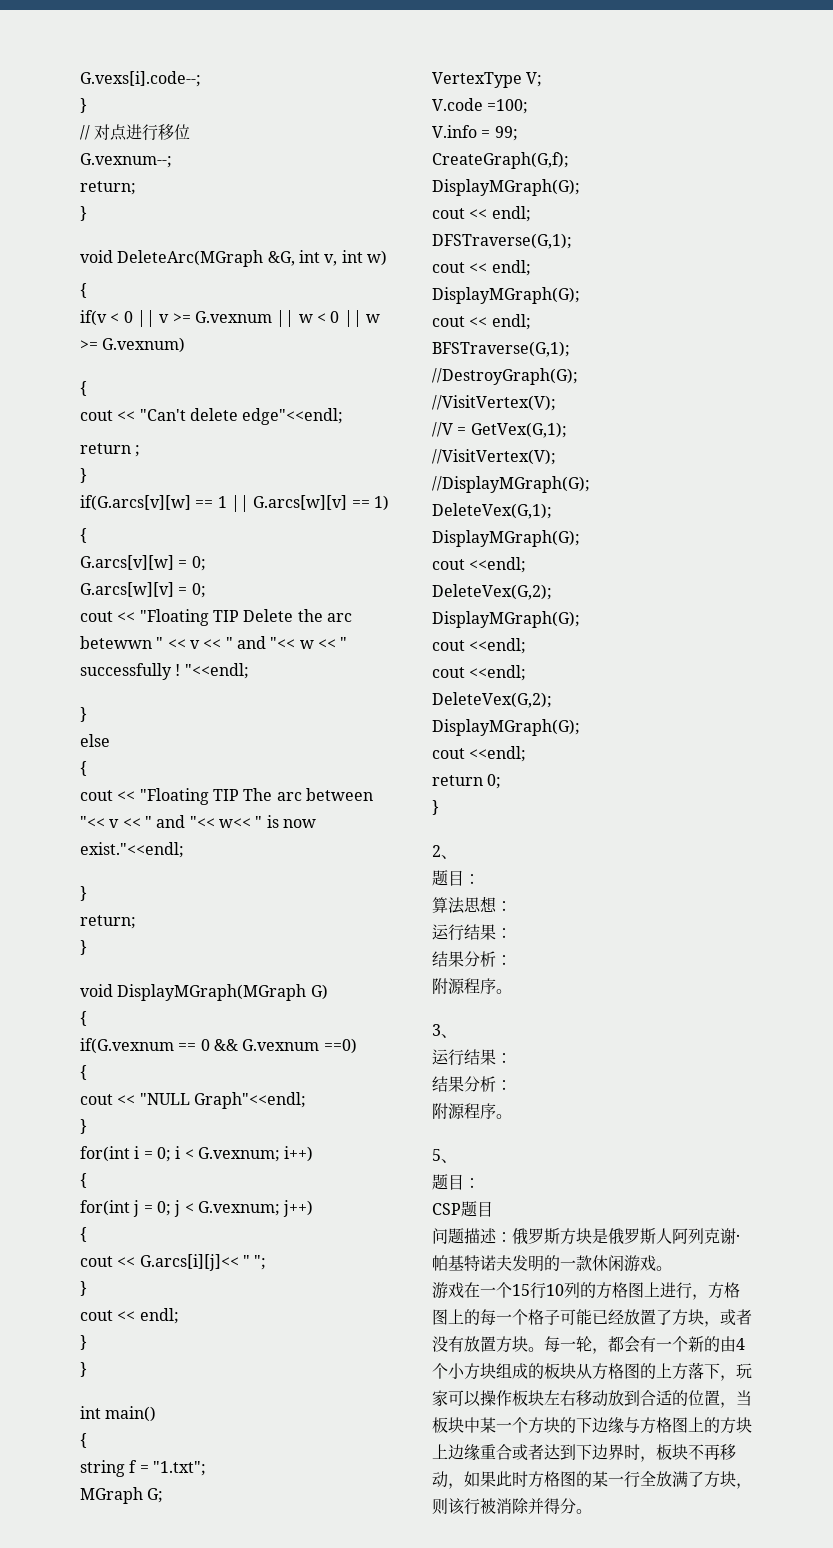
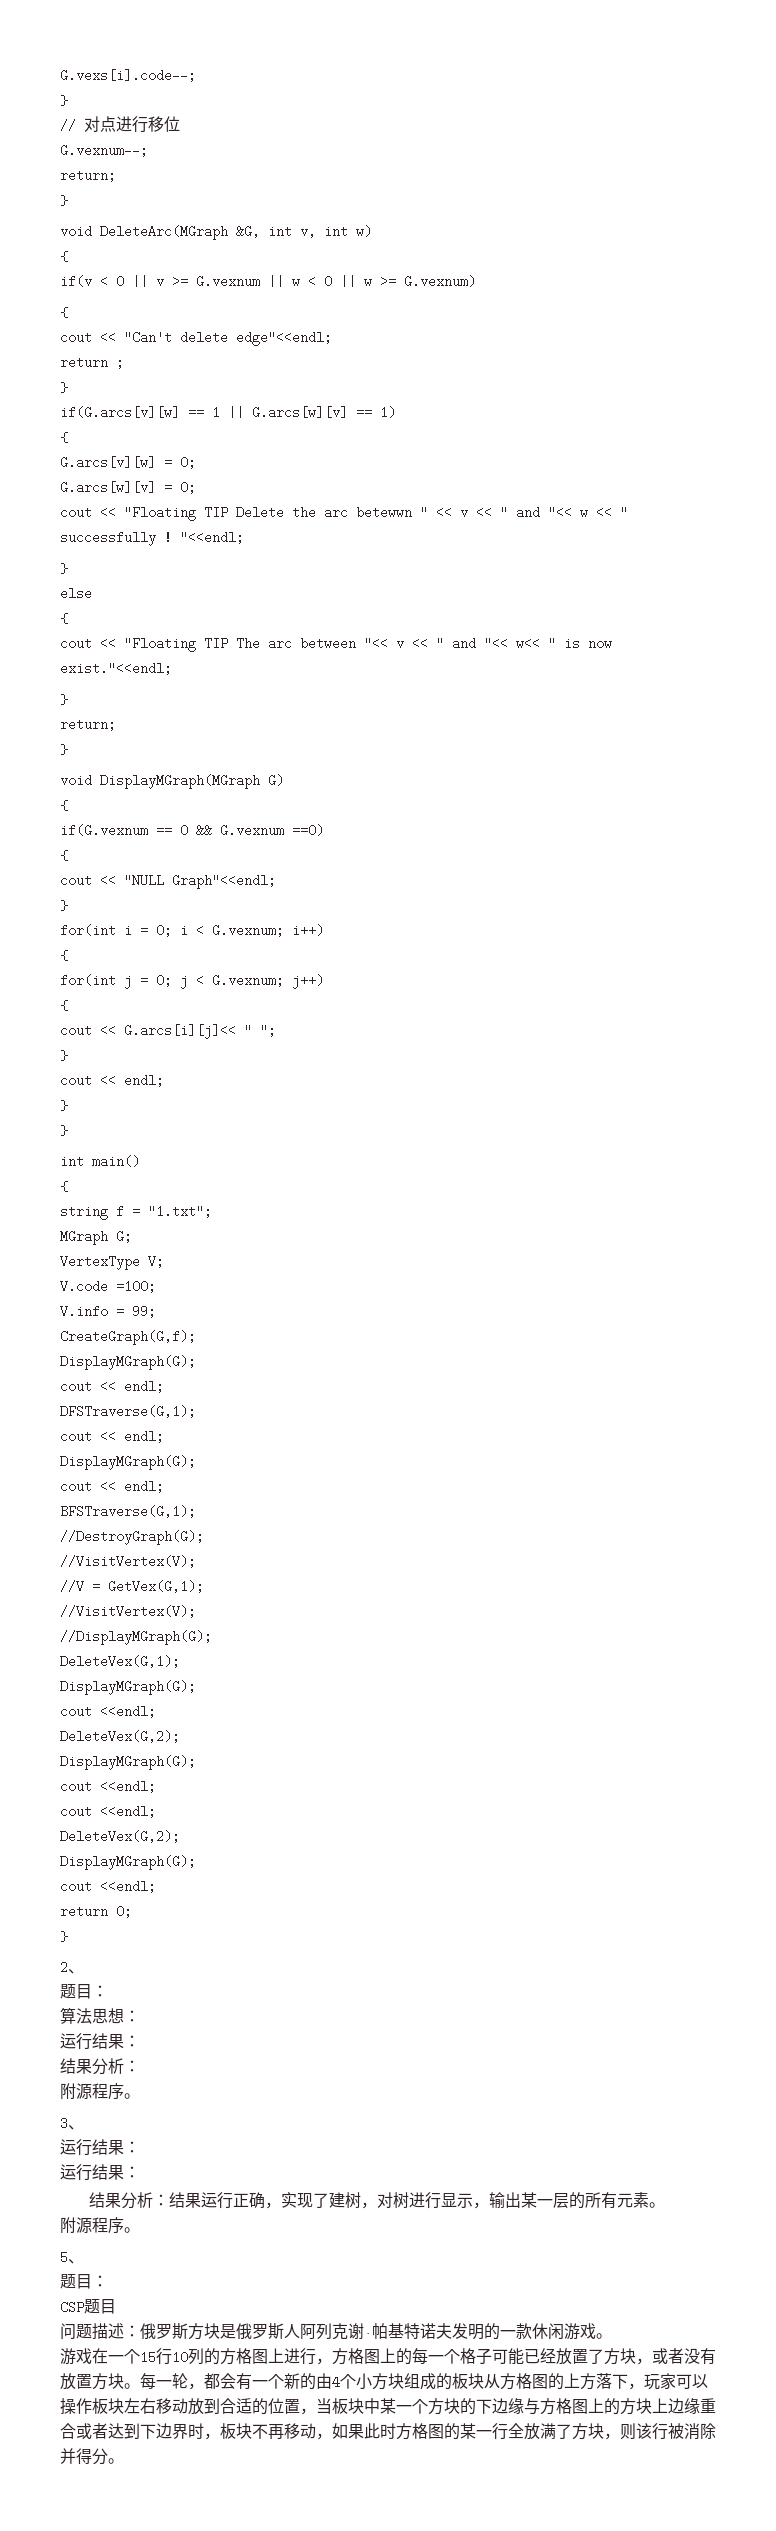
  3、
  运行结果：
- 结果分析：
+ 运行结果：
+ 结果分析：结果运行正确，实现了建树，对树进行显示，输出某一层的所有元素。

